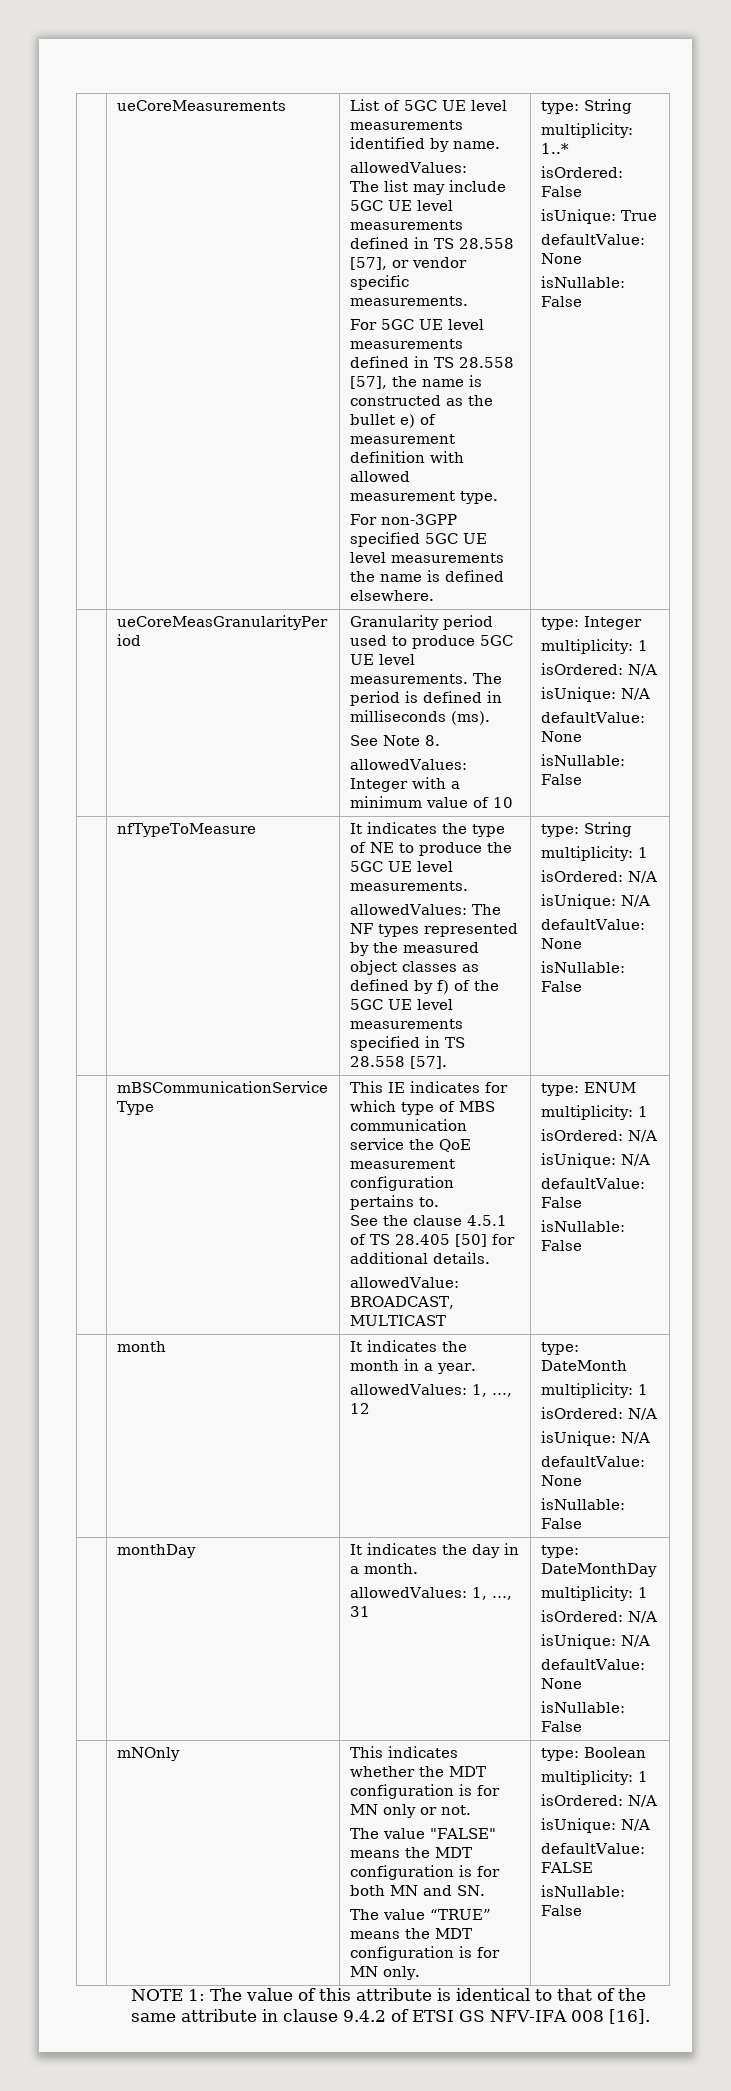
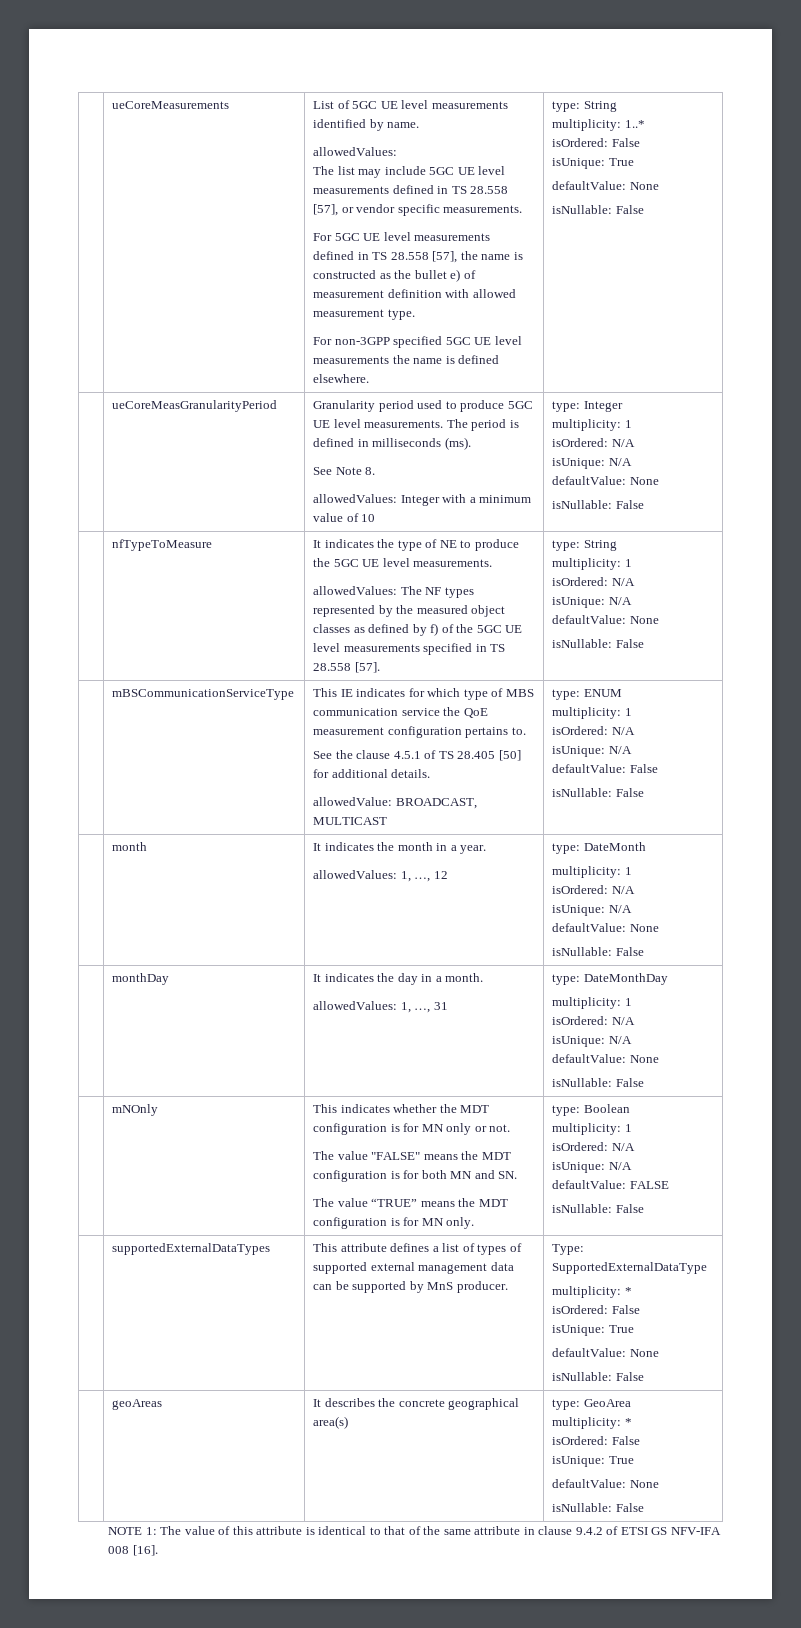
+ | supportedExternalDataTypes | This attribute defines a list of types of supported external management data can be supported by MnS producer. | Type: SupportedExternalDataType
+ multiplicity: *
+ isOrdered: False
+ isUnique: True
+ defaultValue: None
+ isNullable: False
+ | geoAreas | It describes the concrete geographical area(s) | type: GeoArea
+ multiplicity: *
+ isOrdered: False
+ isUnique: True
+ defaultValue: None
+ isNullable: False

